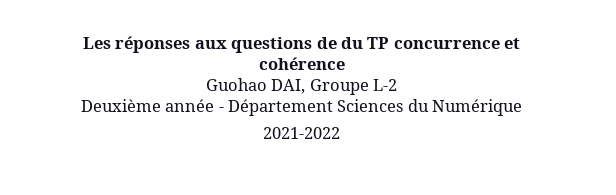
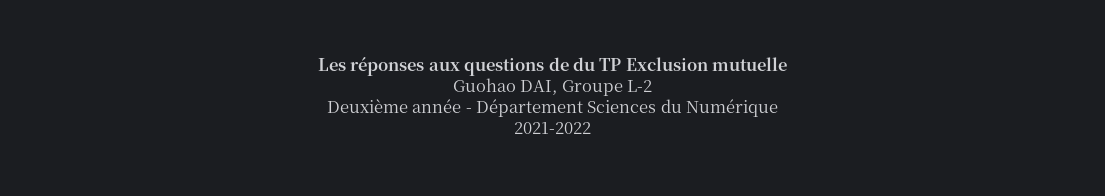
- Les réponses aux questions de du TP concurrence et cohérence
+ Les réponses aux questions de du TP Exclusion mutuelle

